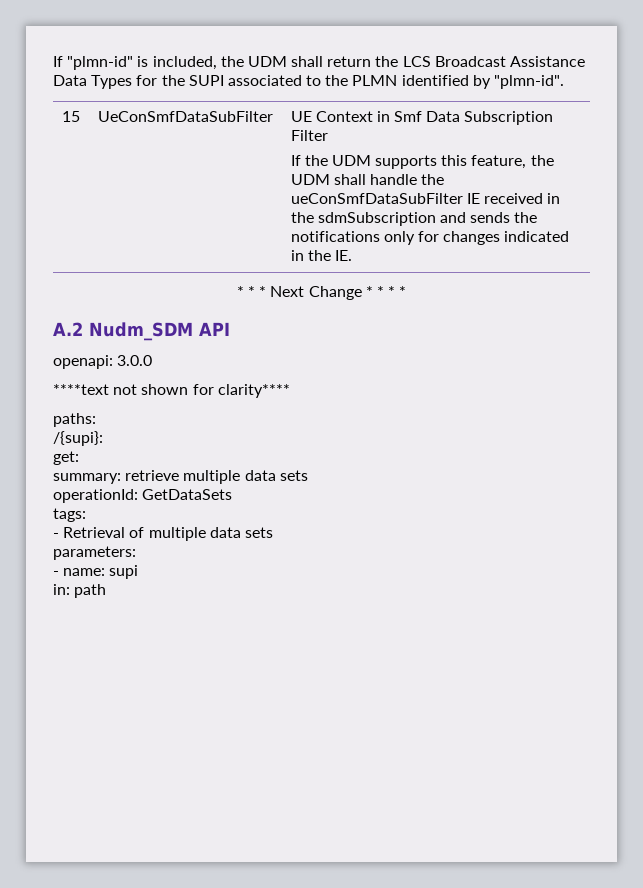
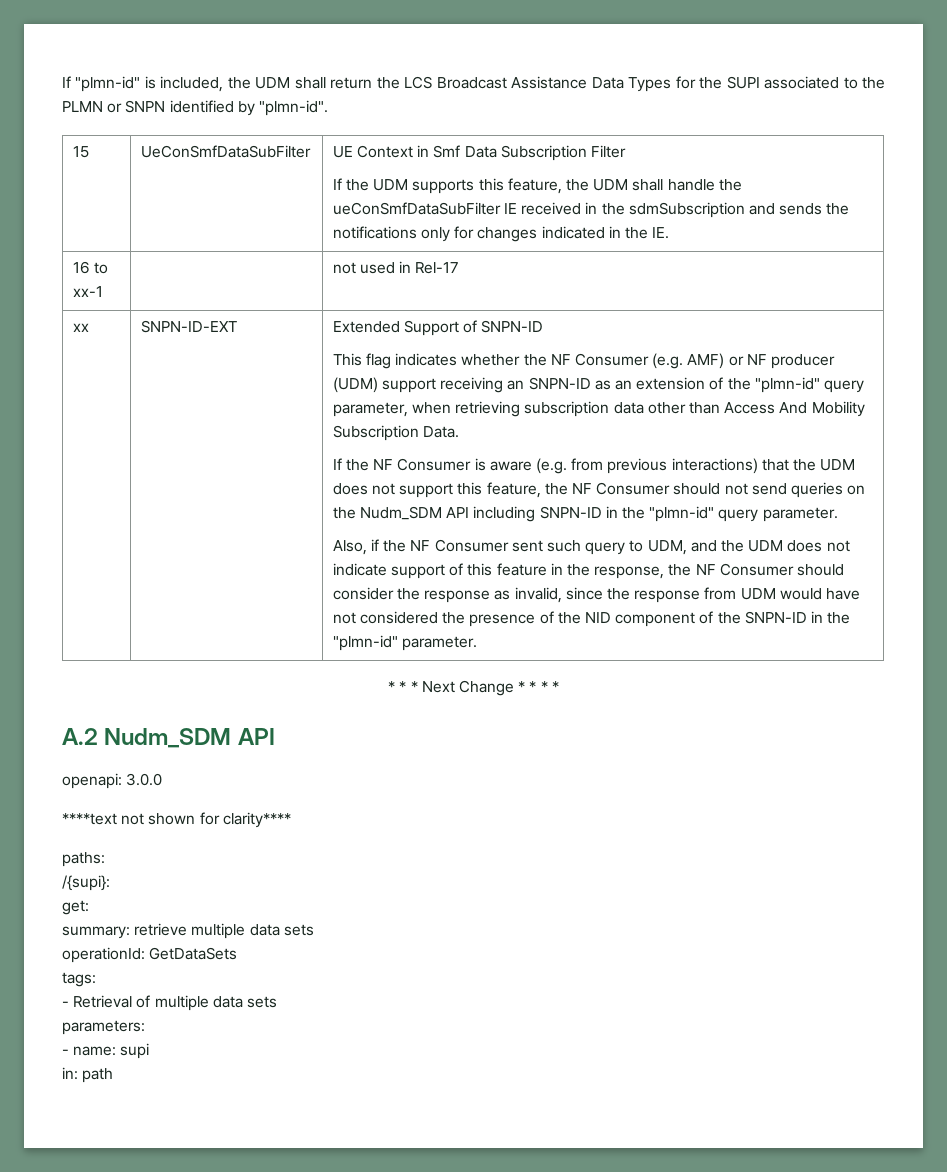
- If "plmn-id" is included, the UDM shall return the LCS Broadcast Assistance Data Types for the SUPI associated to the PLMN identified by "plmn-id".
+ If "plmn-id" is included, the UDM shall return the LCS Broadcast Assistance Data Types for the SUPI associated to the PLMN or SNPN identified by "plmn-id".
+ 16 to xx-1 | | not used in Rel-17
+ xx | SNPN-ID-EXT | Extended Support of SNPN-ID
+ This flag indicates whether the NF Consumer (e.g. AMF) or NF producer (UDM) support receiving an SNPN-ID as an extension of the "plmn-id" query parameter, when retrieving subscription data other than Access And Mobility Subscription Data.
+ If the NF Consumer is aware (e.g. from previous interactions) that the UDM does not support this feature, the NF Consumer should not send queries on the Nudm_SDM API including SNPN-ID in the "plmn-id" query parameter.
+ Also, if the NF Consumer sent such query to UDM, and the UDM does not indicate support of this feature in the response, the NF Consumer should consider the response as invalid, since the response from UDM would have not considered the presence of the NID component of the SNPN-ID in the "plmn-id" parameter.

